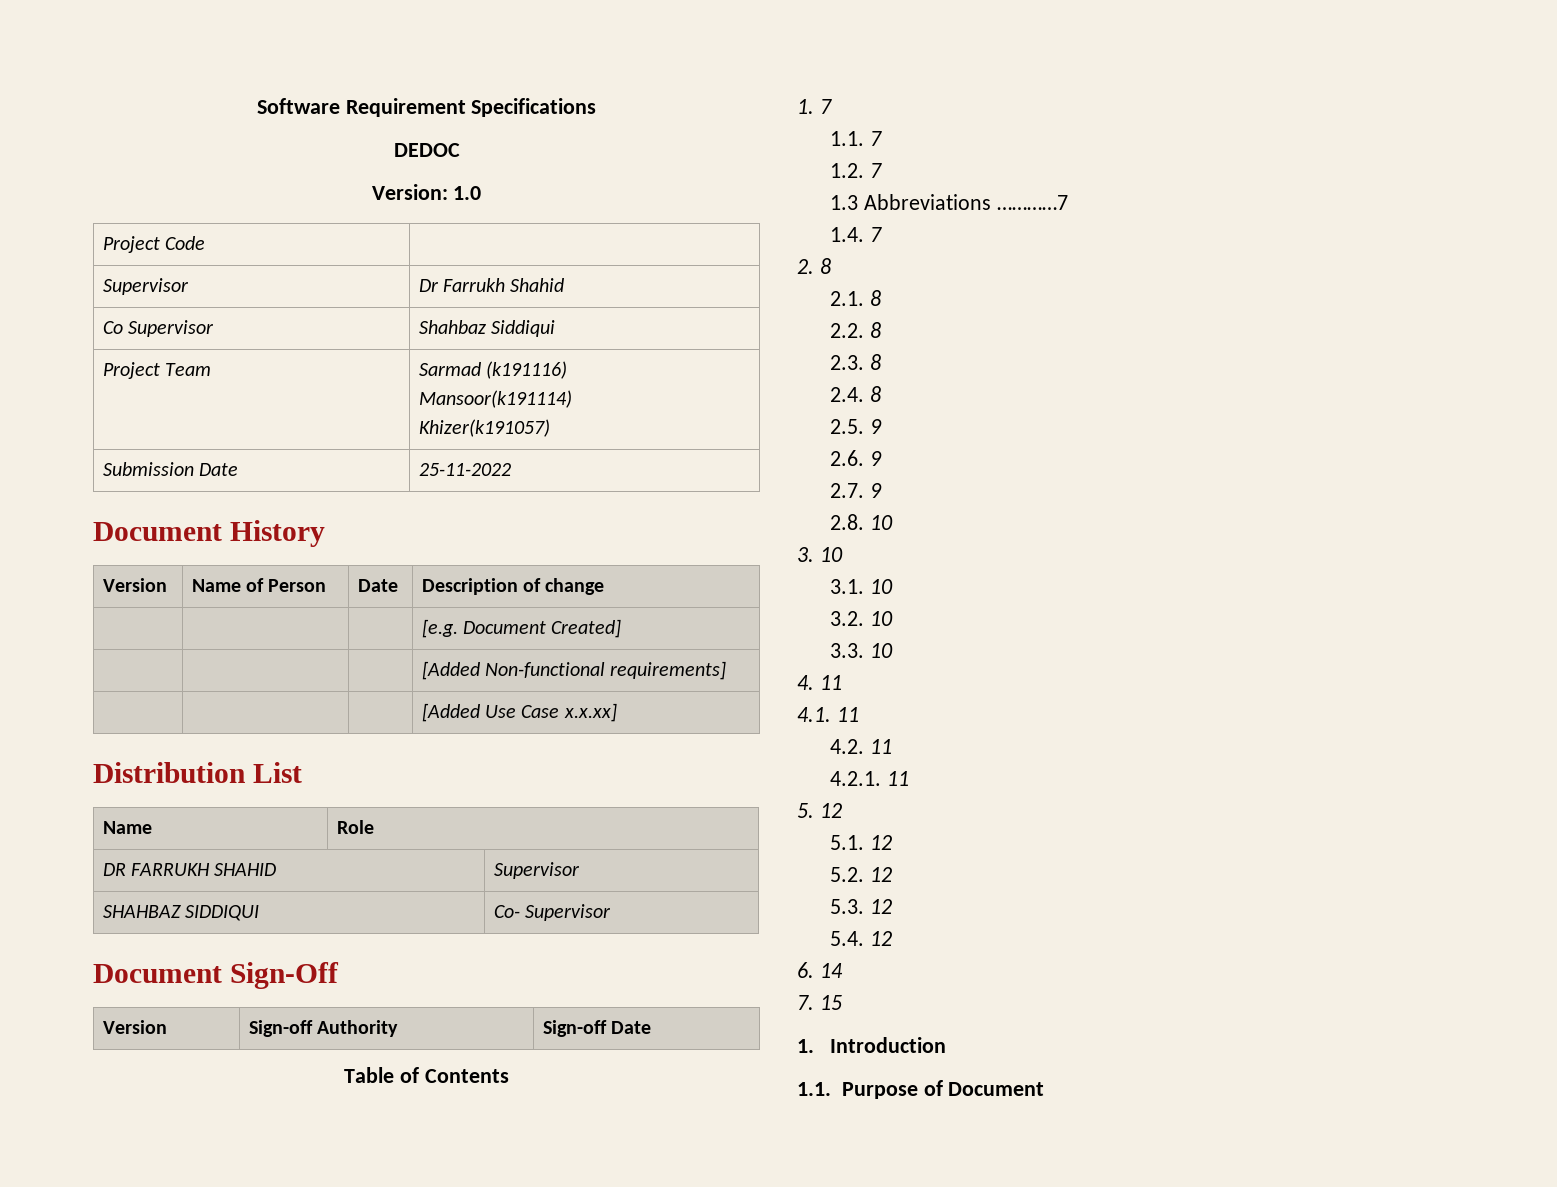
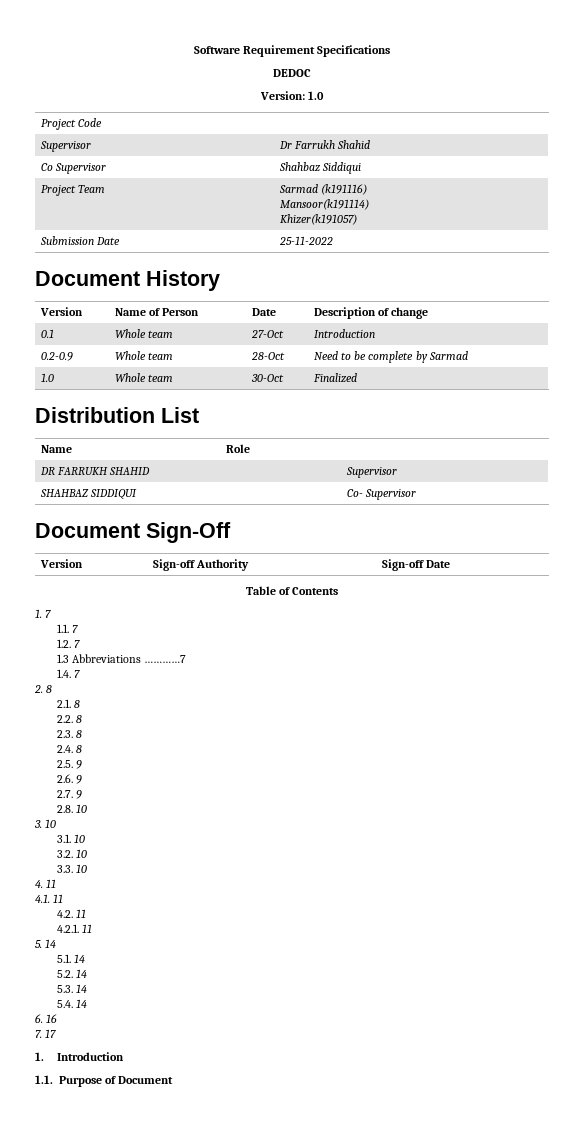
- | | | [e.g. Document Created]
- | | | [Added Non-functional requirements]
- | | | [Added Use Case x.x.xx]
+ 0.1 | Whole team | 27-Oct | Introduction
+ 0.2-0.9 | Whole team | 28-Oct | Need to be complete by Sarmad
+ 1.0 | Whole team | 30-Oct | Finalized
- 5. 12
+ 5. 14
- 5.1. 12
+ 5.1. 14
- 5.2. 12
+ 5.2. 14
- 5.3. 12
+ 5.3. 14
- 5.4. 12
+ 5.4. 14
- 6. 14
+ 6. 16
- 7. 15
+ 7. 17

